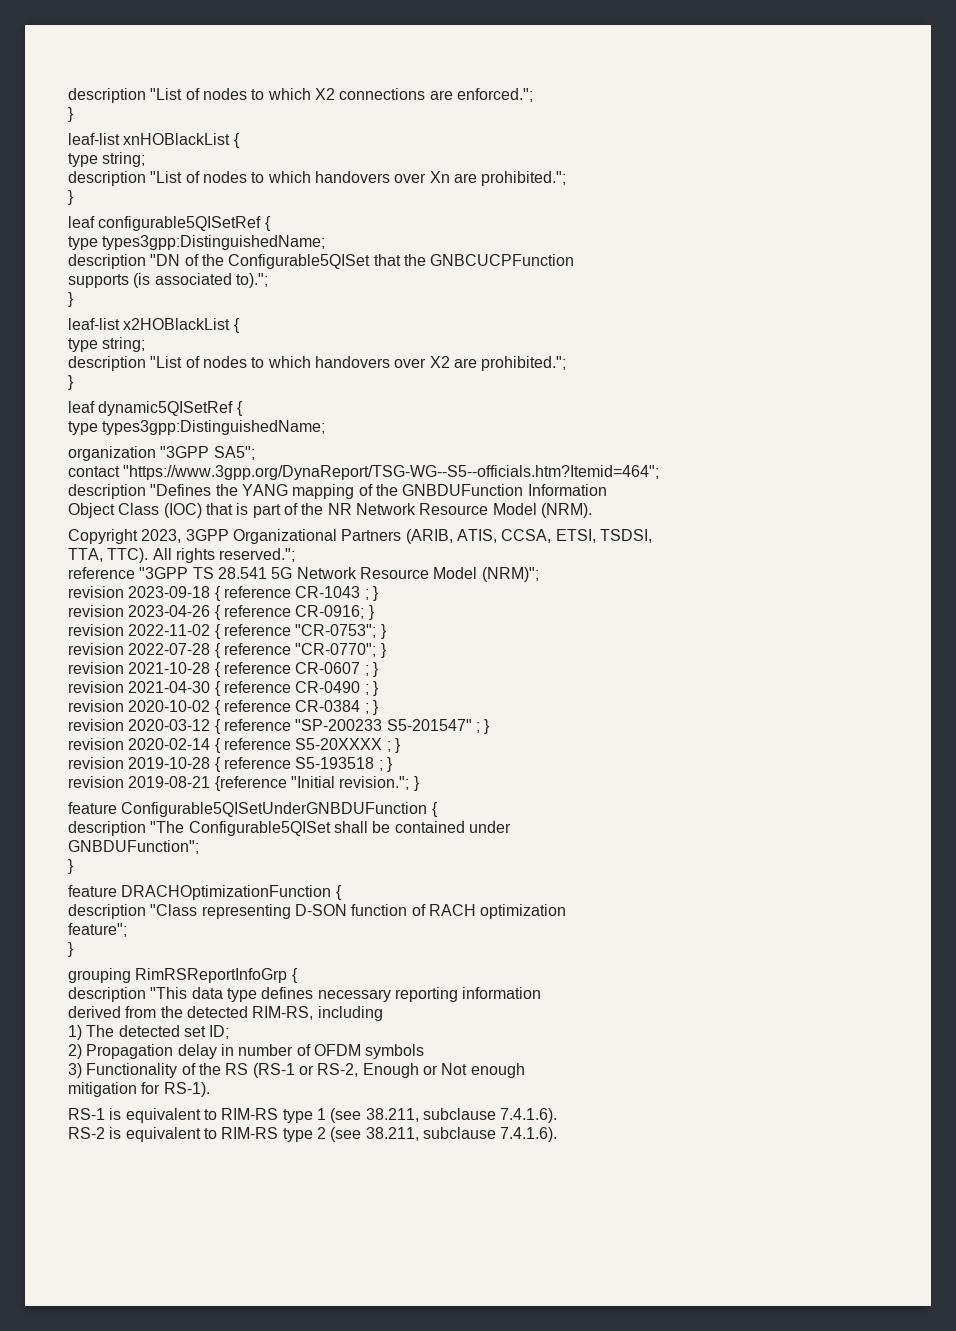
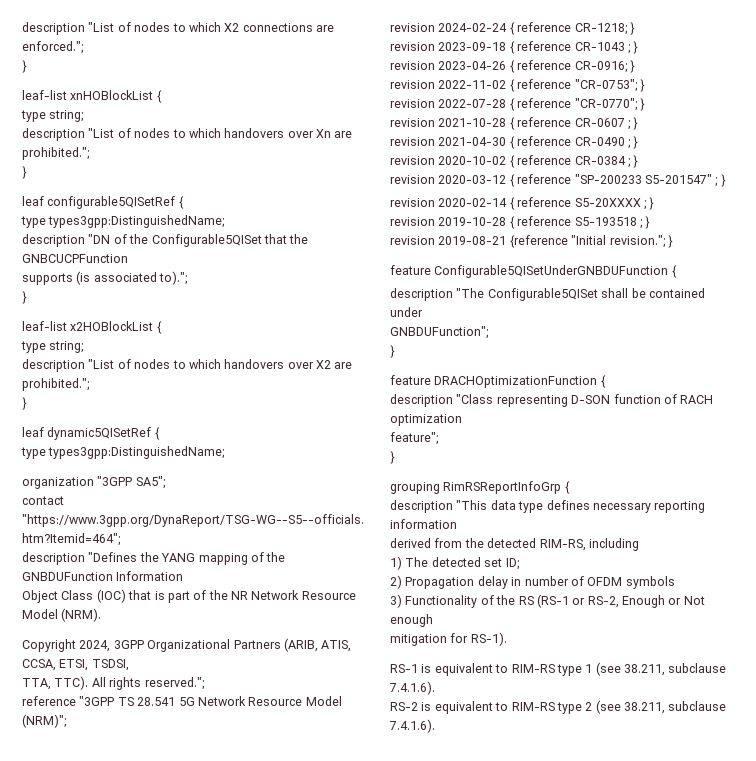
- leaf-list xnHOBlackList {
+ leaf-list xnHOBlockList {
- leaf-list x2HOBlackList {
+ leaf-list x2HOBlockList {
- Copyright 2023, 3GPP Organizational Partners (ARIB, ATIS, CCSA, ETSI, TSDSI,
+ Copyright 2024, 3GPP Organizational Partners (ARIB, ATIS, CCSA, ETSI, TSDSI,
+ revision 2024-02-24 { reference CR-1218; }

